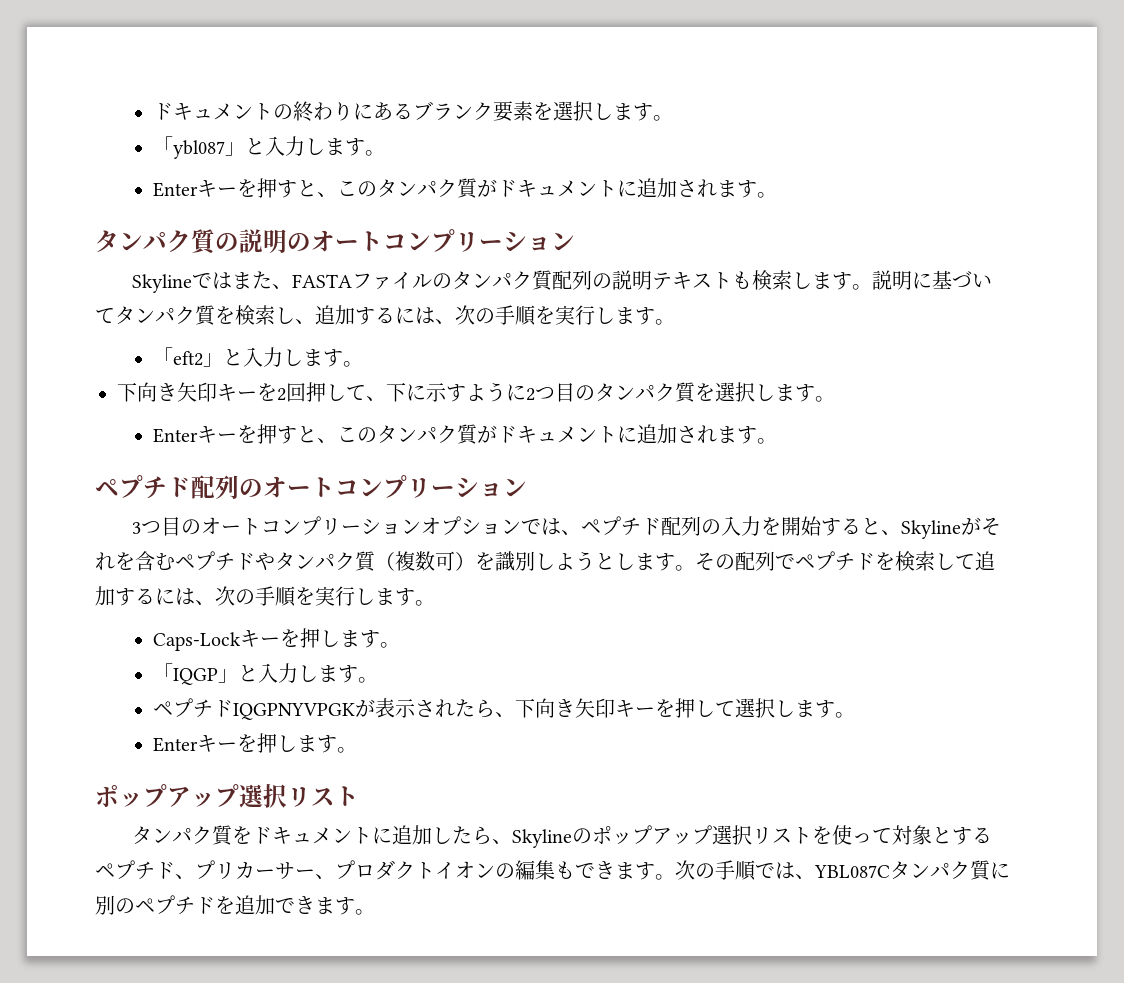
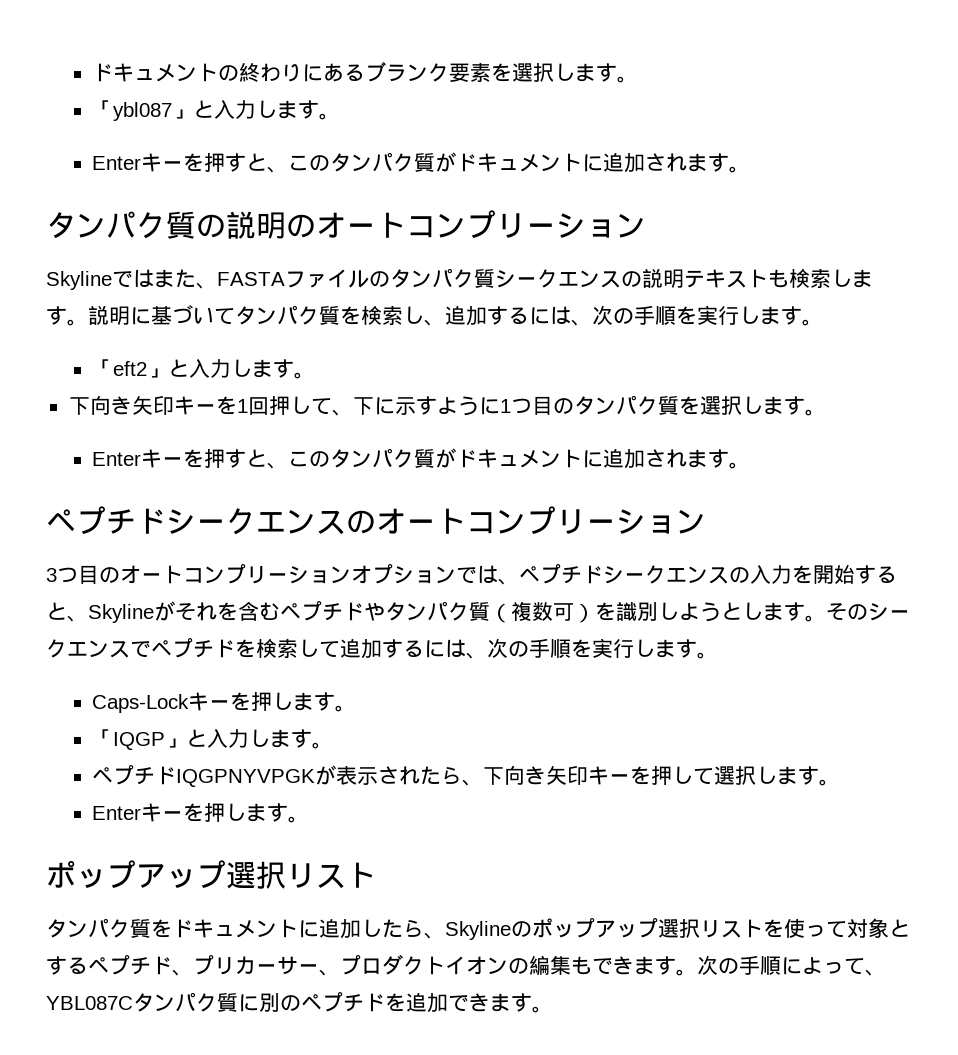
- Skylineではまた、FASTAファイルのタンパク質配列の説明テキストも検索します。
+ Skylineではまた、FASTAファイルのタンパク質シークエンスの説明テキストも検索します。
- 下向き矢印キーを2回押して、下に示すように2つ目のタンパク質を選択します。
+ 下向き矢印キーを1回押して、下に示すように1つ目のタンパク質を選択します。
- ペプチド配列のオートコンプリーション
+ ペプチドシークエンスのオートコンプリーション
- 3つ目のオートコンプリーションオプションでは、ペプチド配列の入力を開始すると、Skylineがそれを含むペプチドやタンパク質（複数可）を識別しようとします。
+ 3つ目のオートコンプリーションオプションでは、ペプチドシークエンスの入力を開始すると、Skylineがそれを含むペプチドやタンパク質（複数可）を識別しようとします。
- その配列でペプチドを検索して追加するには、次の手順を実行します。
+ そのシークエンスでペプチドを検索して追加するには、次の手順を実行します。
- 次の手順では、YBL087Cタンパク質に別のペプチドを追加できます。
+ 次の手順によって、YBL087Cタンパク質に別のペプチドを追加できます。

